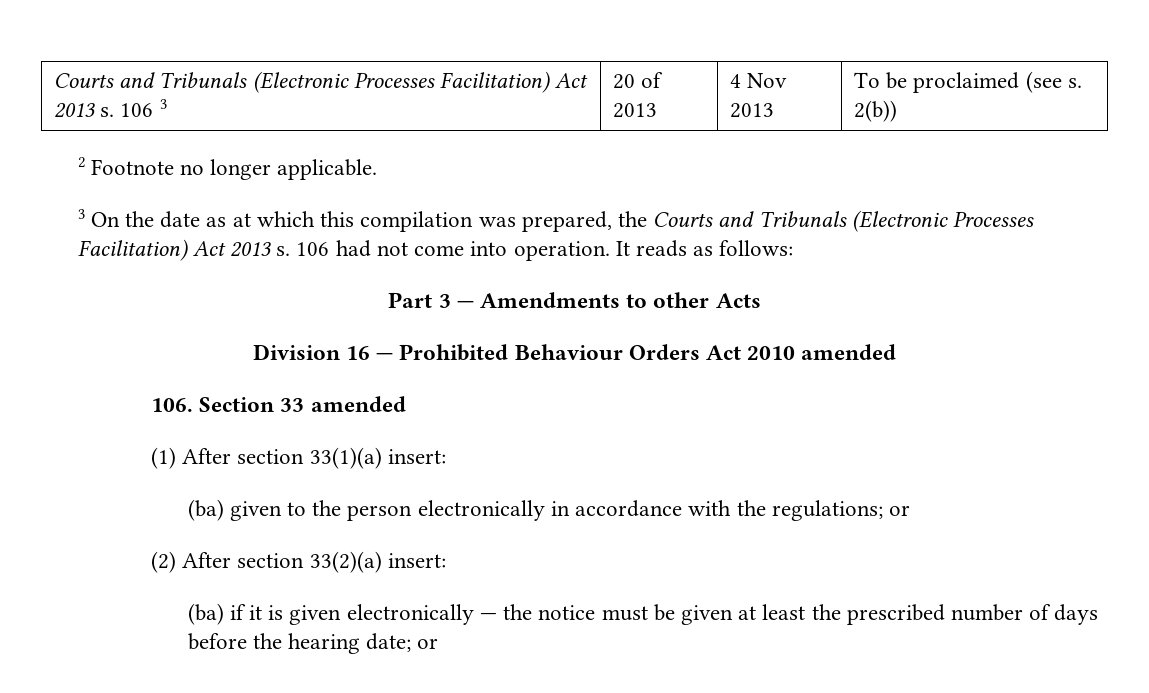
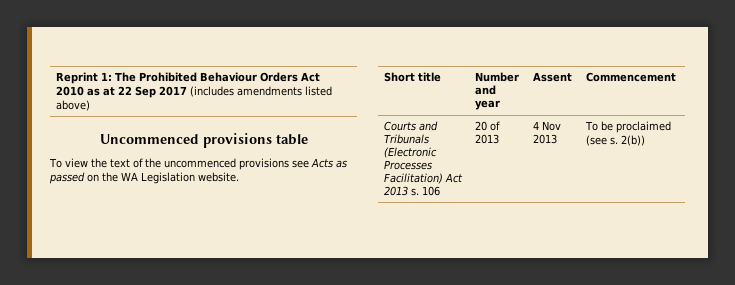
+ Reprint 1: The Prohibited Behaviour Orders Act 2010 as at 22 Sep 2017 (includes amendments listed above)
+ Uncommenced provisions table
+ To view the text of the uncommenced provisions see Acts as passed on the WA Legislation website.
+ Short title | Number and year | Assent | Commencement
- Courts and Tribunals (Electronic Processes Facilitation) Act 2013 s. 106 3 | 20 of 2013 | 4 Nov 2013 | To be proclaimed (see s. 2(b))
+ Courts and Tribunals (Electronic Processes Facilitation) Act 2013 s. 106 | 20 of 2013 | 4 Nov 2013 | To be proclaimed (see s. 2(b))
- 2 Footnote no longer applicable.
- 3 On the date as at which this compilation was prepared, the Courts and Tribunals (Electronic Processes Facilitation) Act 2013 s. 106 had not come into operation. It reads as follows:
- Part 3 — Amendments to other Acts
- Division 16 — Prohibited Behaviour Orders Act 2010 amended
- 106. Section 33 amended
- (1) After section 33(1)(a) insert:
- (ba) given to the person electronically in accordance with the regulations; or
- (2) After section 33(2)(a) insert:
- (ba) if it is given electronically — the notice must be given at least the prescribed number of days before the hearing date; or

